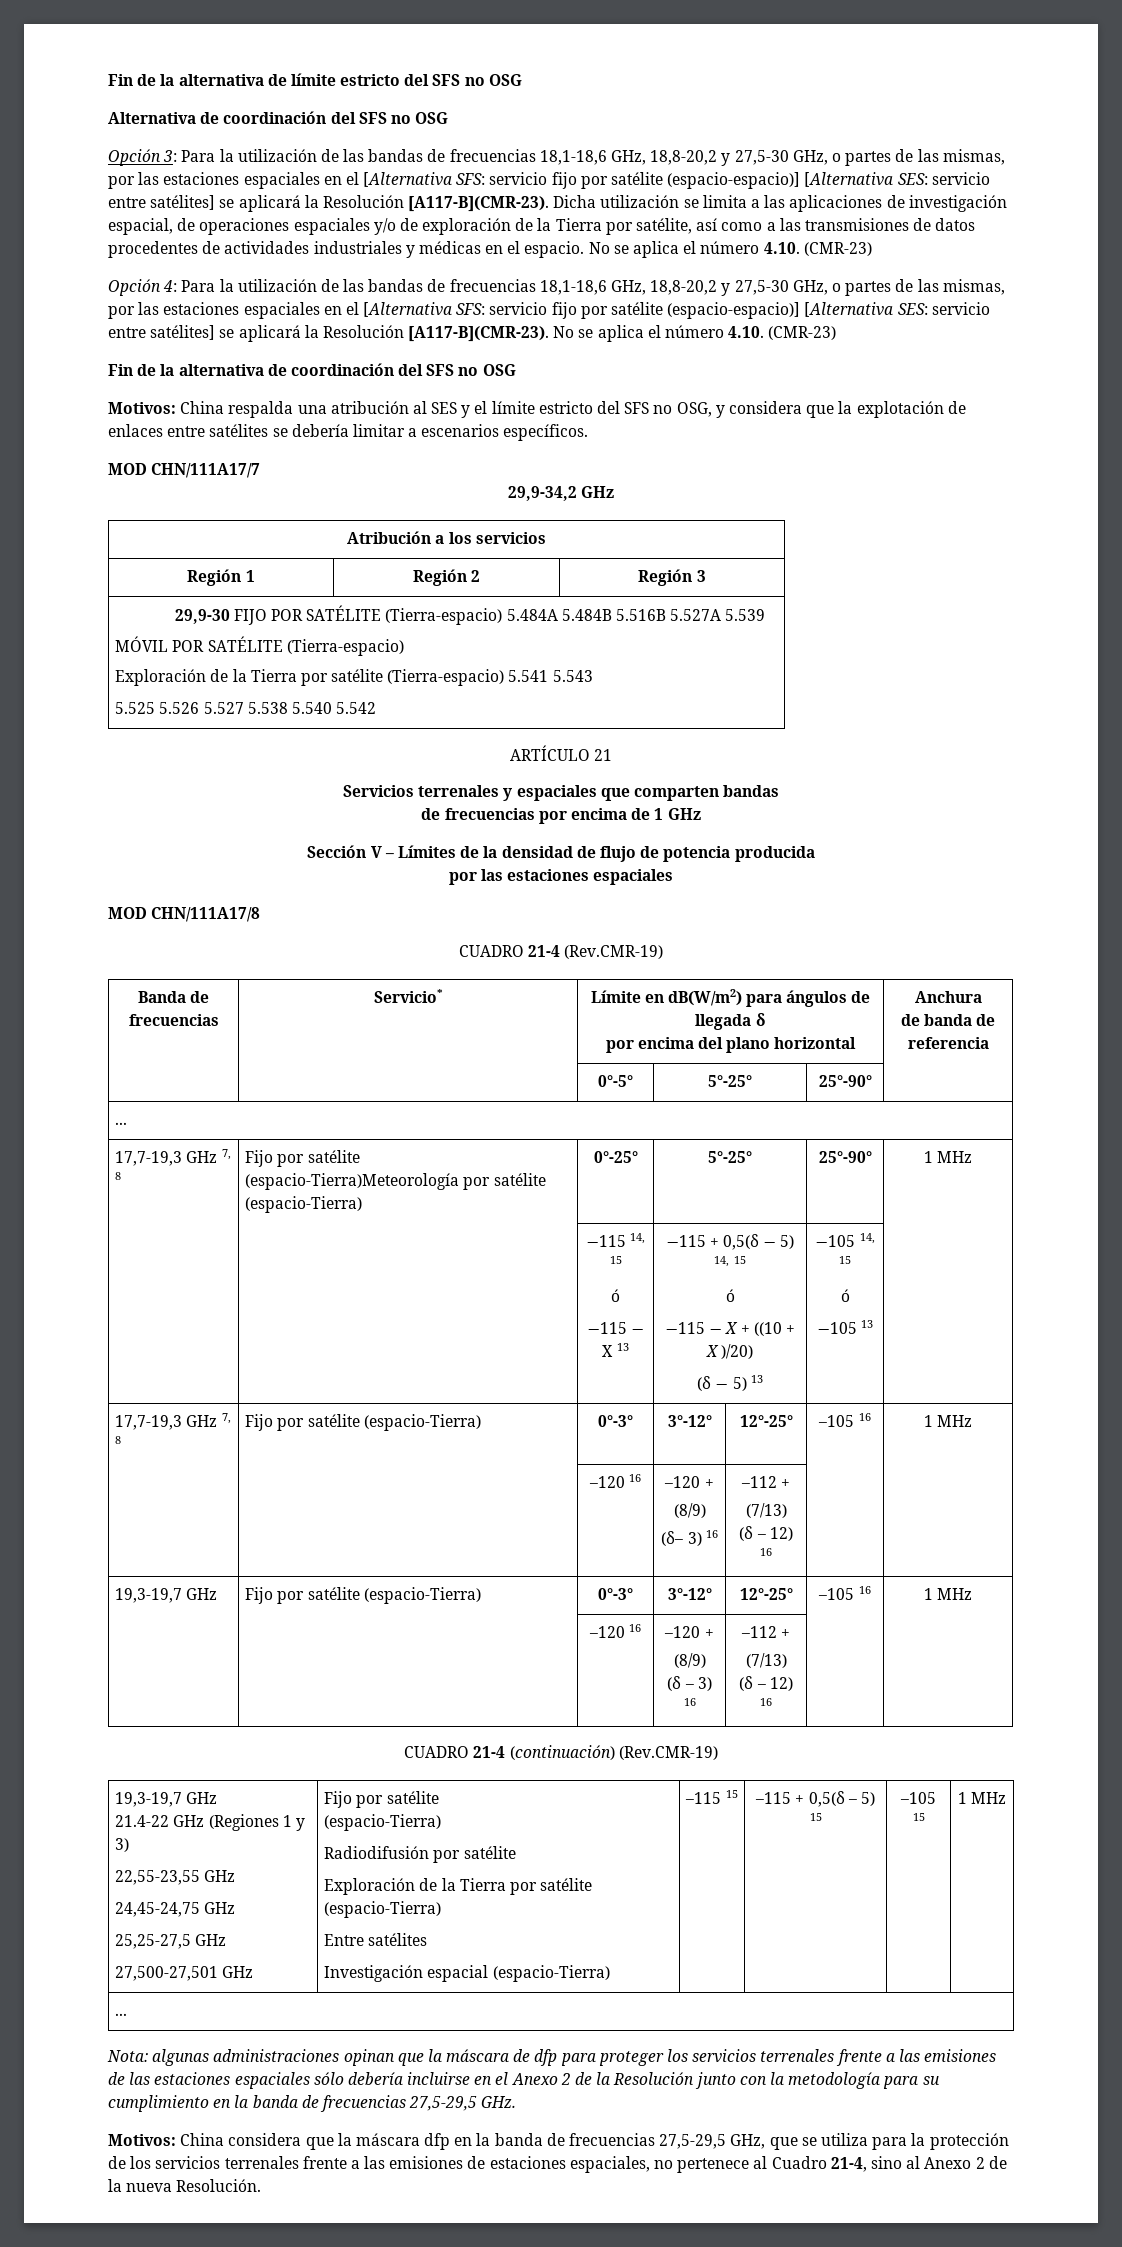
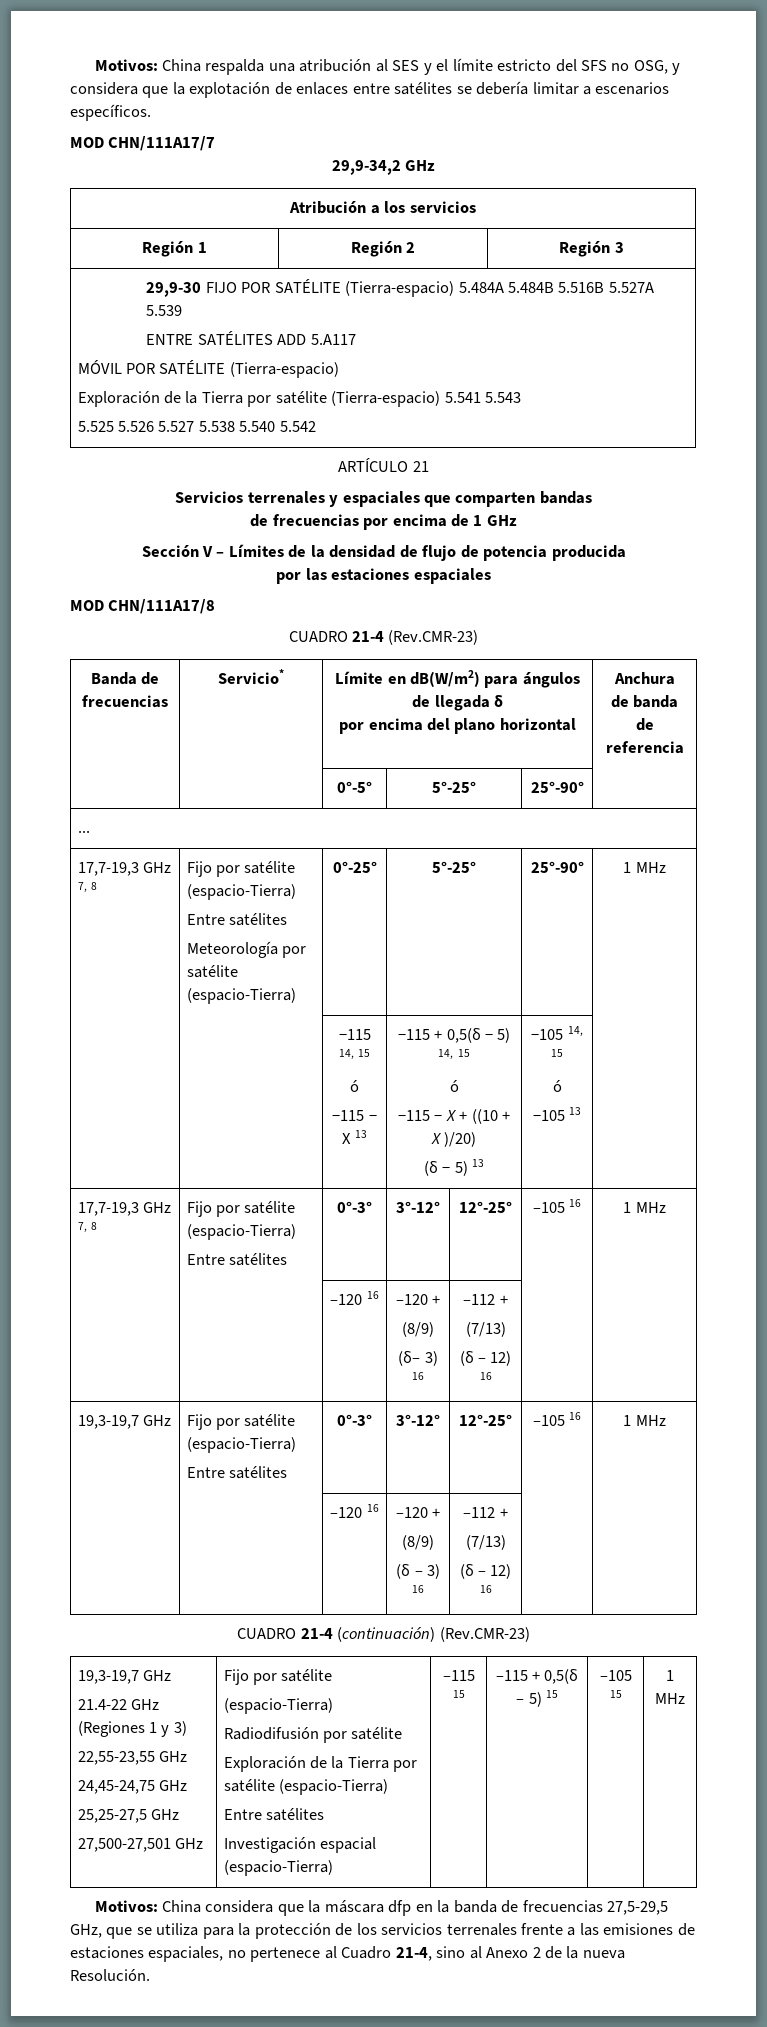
- Fin de la alternativa de límite estricto del SFS no OSG
- Alternativa de coordinación del SFS no OSG
- Opción 3: Para la utilización de las bandas de frecuencias 18,1-18,6 GHz, 18,8-20,2 y 27,5-30 GHz, o partes de las mismas, por las estaciones espaciales en el [Alternativa SFS: servicio fijo por satélite (espacio-espacio)] [Alternativa SES: servicio entre satélites] se aplicará la Resolución [A117-B](CMR-23). Dicha utilización se limita a las aplicaciones de investigación espacial, de operaciones espaciales y/o de exploración de la Tierra por satélite, así como a las transmisiones de datos procedentes de actividades industriales y médicas en el espacio. No se aplica el número 4.10. (CMR-23)
- Opción 4: Para la utilización de las bandas de frecuencias 18,1-18,6 GHz, 18,8-20,2 y 27,5-30 GHz, o partes de las mismas, por las estaciones espaciales en el [Alternativa SFS: servicio fijo por satélite (espacio-espacio)] [Alternativa SES: servicio entre satélites] se aplicará la Resolución [A117-B](CMR-23). No se aplica el número 4.10. (CMR-23)
- Fin de la alternativa de coordinación del SFS no OSG
  29,9-30 FIJO POR SATÉLITE (Tierra-espacio) 5.484A 5.484B 5.516B 5.527A 5.539
+ ENTRE SATÉLITES ADD 5.A117
- CUADRO 21-4 (Rev.CMR-19)
+ CUADRO 21-4 (Rev.CMR-23)
  | | 0°-5° | 5°-25° | 25°-90° |
  ...
- 17,7-19,3 GHz 7, 8 | Fijo por satélite (espacio-Tierra)Meteorología por satélite (espacio-Tierra) | 0°-25° | 5°-25° | 25°-90° | 1 MHz
+ 17,7-19,3 GHz 7, 8 | Fijo por satélite (espacio-Tierra)
+ Entre satélites
+ Meteorología por satélite (espacio-Tierra) | 0°-25° | 5°-25° | 25°-90° | 1 MHz
  | | −115 14, 15
  ó
  −115 − X 13 | −115 + 0,5(δ − 5) 14, 15
  ó
  −115 − X + ((10 + X )/20)
  (δ − 5) 13 | −105 14, 15
  ó
  −105 13 |
- 17,7-19,3 GHz 7, 8 | Fijo por satélite (espacio-Tierra) | 0°-3° | 3°-12° | 12°-25° | –105 16 | 1 MHz
+ 17,7-19,3 GHz 7, 8 | Fijo por satélite (espacio-Tierra)
+ Entre satélites | 0°-3° | 3°-12° | 12°-25° | –105 16 | 1 MHz
- 19,3-19,7 GHz | Fijo por satélite (espacio-Tierra) | 0°-3° | 3°-12° | 12°-25° | –105 16 | 1 MHz
+ 19,3-19,7 GHz | Fijo por satélite (espacio-Tierra)
+ Entre satélites | 0°-3° | 3°-12° | 12°-25° | –105 16 | 1 MHz
- CUADRO 21-4 (continuación) (Rev.CMR-19)
+ CUADRO 21-4 (continuación) (Rev.CMR-23)
  –105 15 | 1 MHz
- ...
- Nota: algunas administraciones opinan que la máscara de dfp para proteger los servicios terrenales frente a las emisiones de las estaciones espaciales sólo debería incluirse en el Anexo 2 de la Resolución junto con la metodología para su cumplimiento en la banda de frecuencias 27,5-29,5 GHz.

